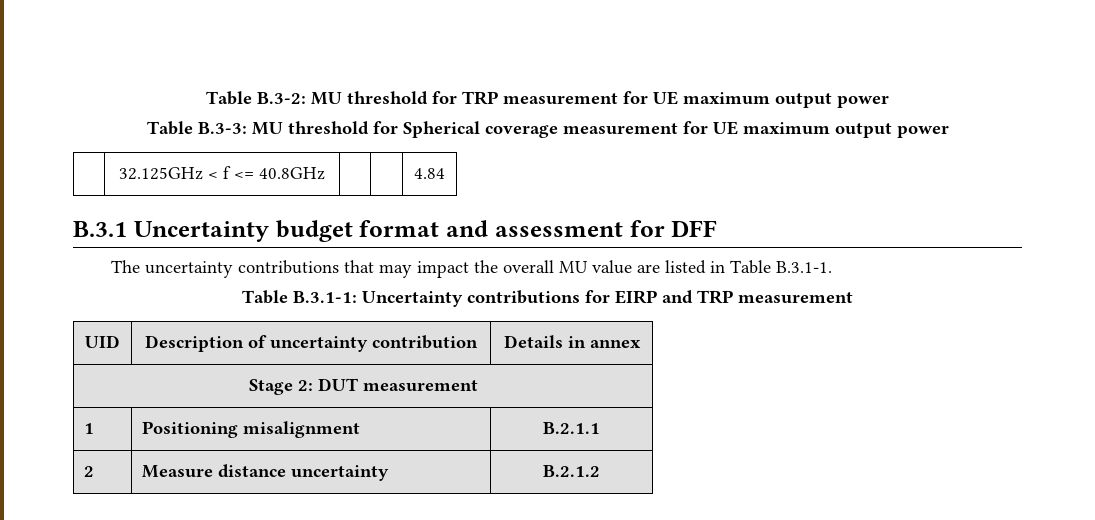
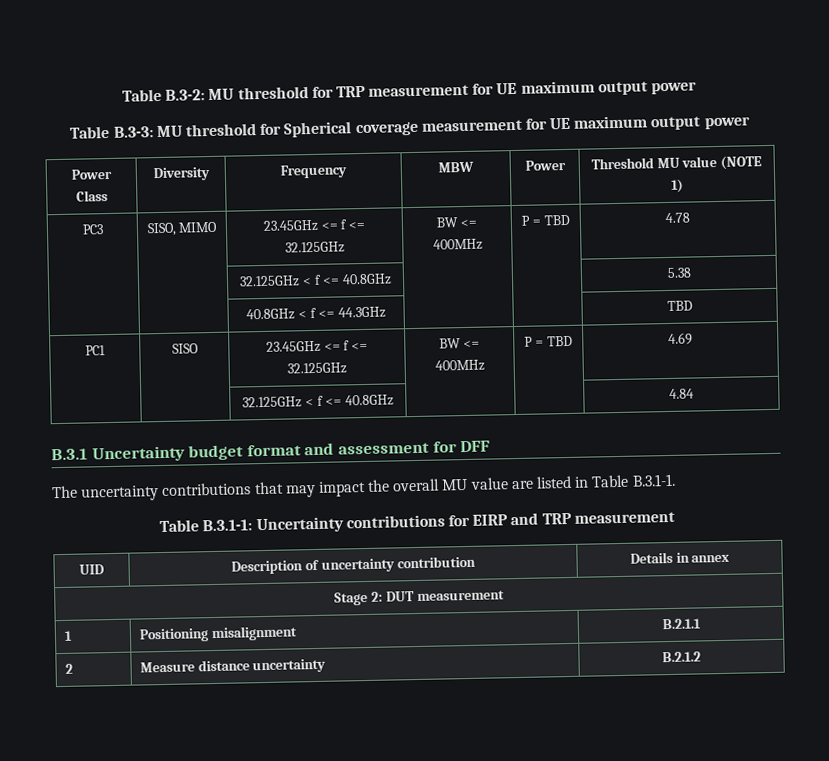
- | 32.125GHz < f <= 40.8GHz | | | 4.84
+ Power Class | Diversity | Frequency | MBW | Power | Threshold MU value (NOTE 1)
+ PC3 | SISO, MIMO | 23.45GHz <= f <= 32.125GHz | BW <= 400MHz | P = TBD | 4.78
+ | | 32.125GHz < f <= 40.8GHz | | | 5.38
+ | | 40.8GHz < f <= 44.3GHz | | | TBD
+ PC1 | SISO | 23.45GHz <= f <= 32.125GHz | BW <= 400MHz | P = TBD | 4.69
+ | | 32.125GHz < f <= 40.8GHz | | | 4.84

